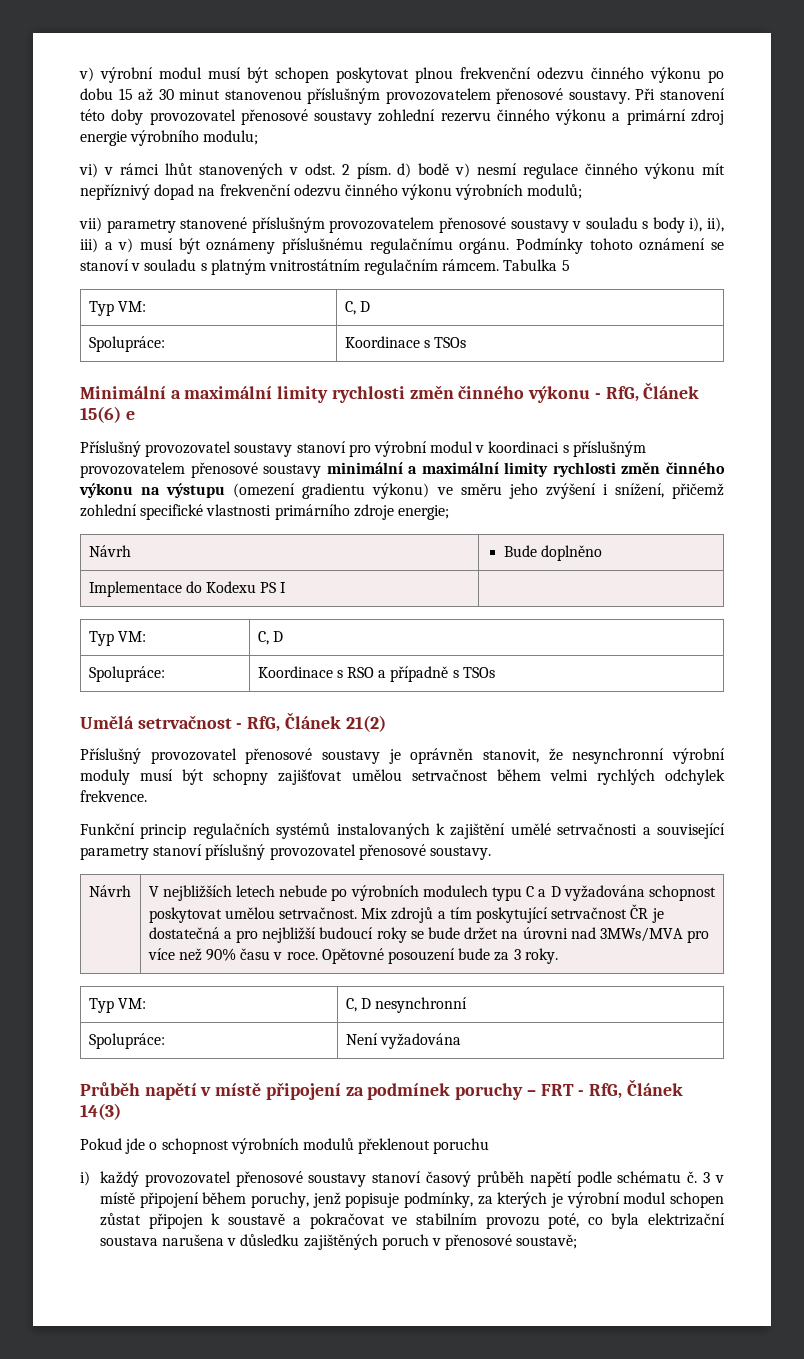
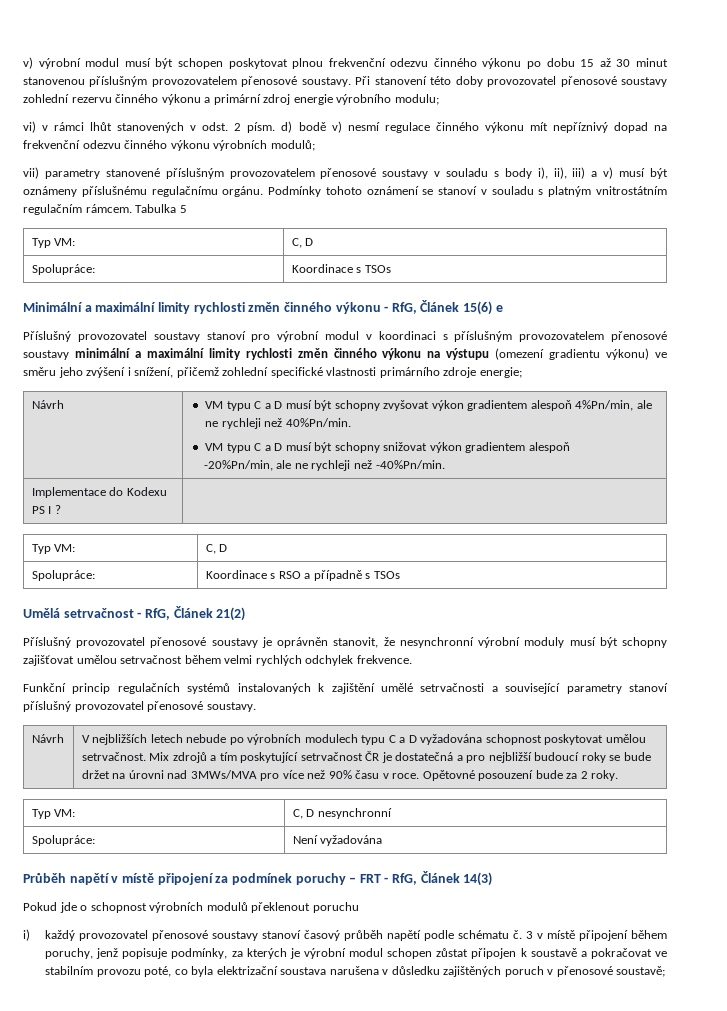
- Návrh | Bude doplněno
+ Návrh | VM typu C a D musí být schopny zvyšovat výkon gradientem alespoň 4%Pn/min, ale ne rychleji než 40%Pn/min.
+ VM typu C a D musí být schopny snižovat výkon gradientem alespoň
+ -20%Pn/min, ale ne rychleji než -40%Pn/min.
- Implementace do Kodexu PS I |
+ Implementace do Kodexu PS I ? |
- Opětovné posouzení bude za 3 roky.
+ Opětovné posouzení bude za 2 roky.

